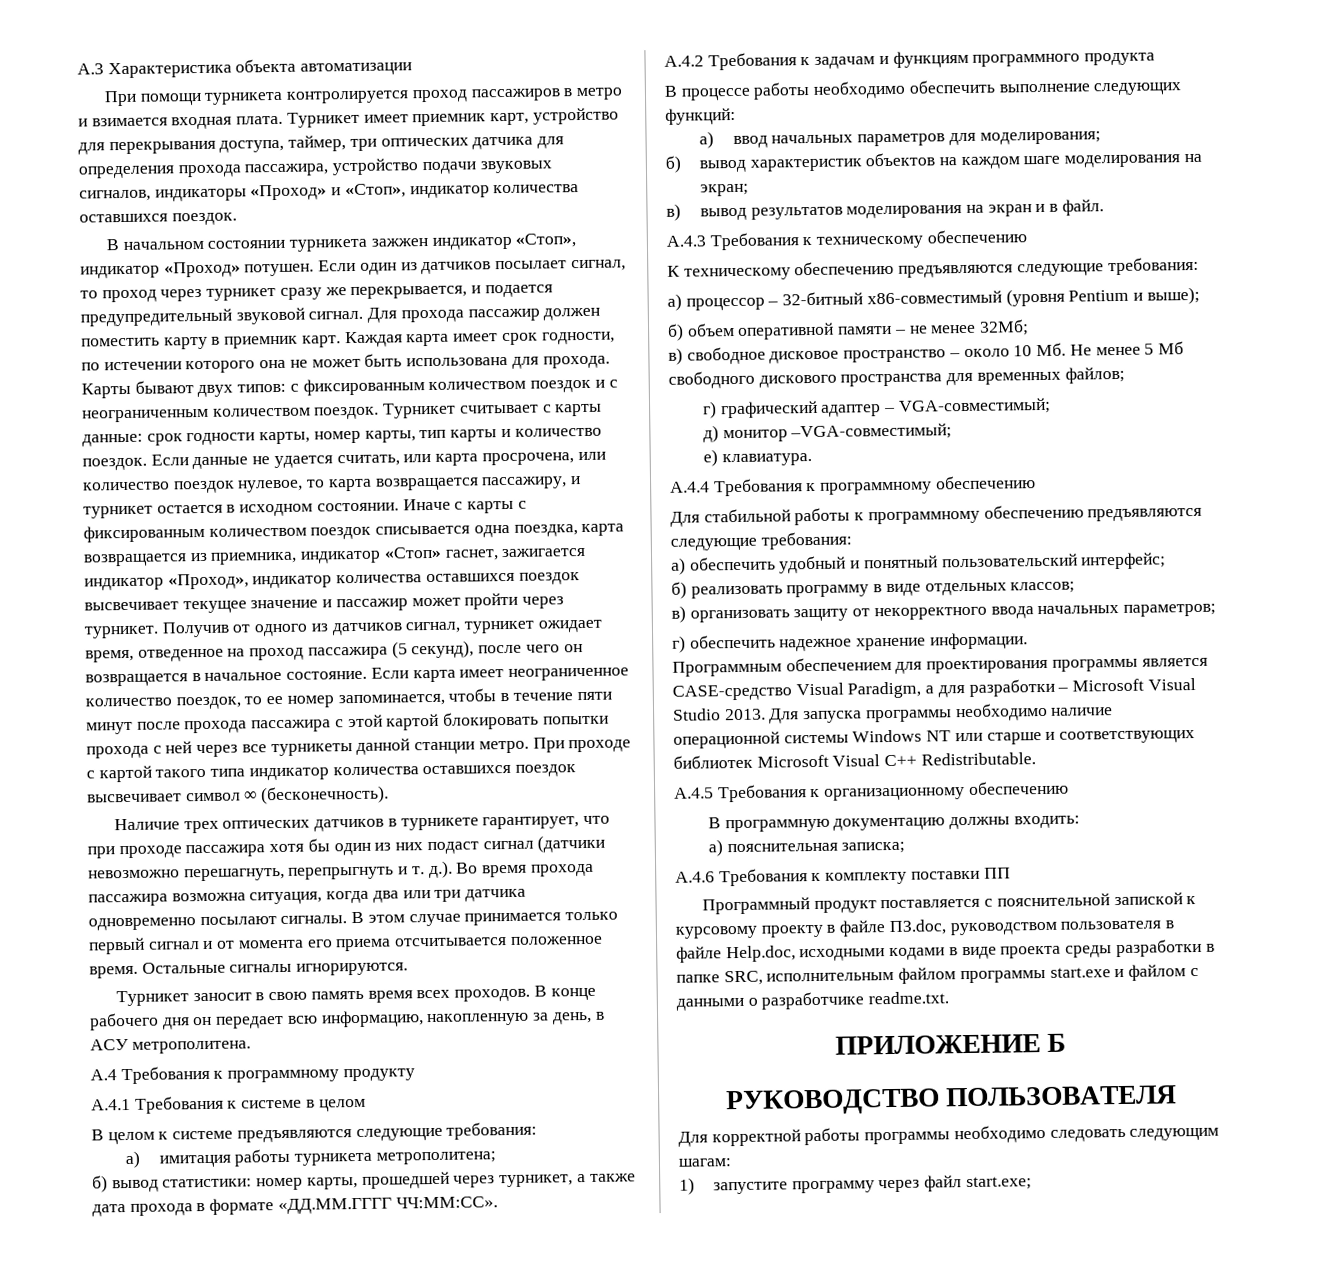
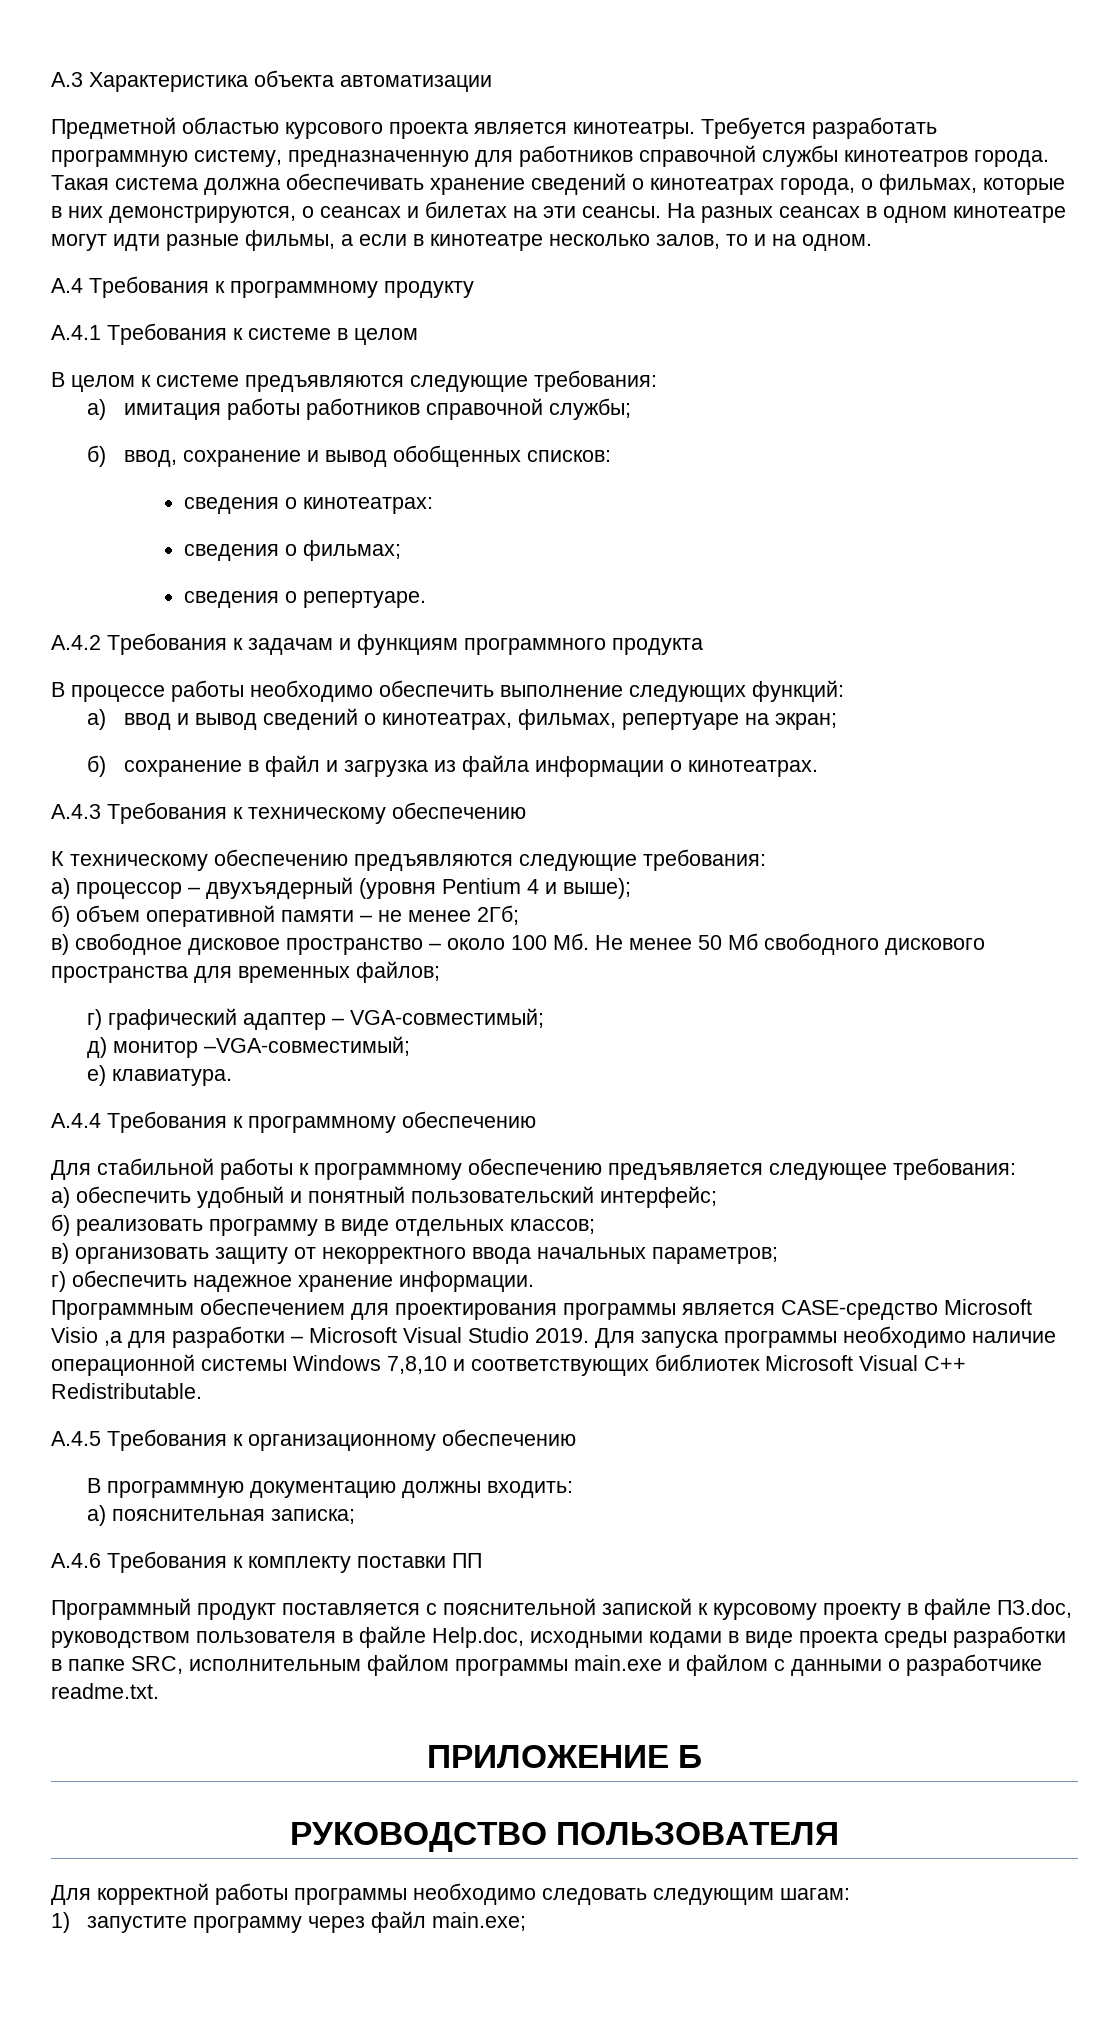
- При помощи турникета контролируется проход пассажиров в метро и взимается входная плата. Турникет имеет приемник карт, устройство для перекрывания доступа, таймер, три оптических датчика для определения прохода пассажира, устройство подачи звуковых сигналов, индикаторы «Проход» и «Стоп», индикатор количества оставшихся поездок.
- В начальном состоянии турникета зажжен индикатор «Стоп», индикатор «Проход» потушен. Если один из датчиков посылает сигнал, то проход через турникет сразу же перекрывается, и подается предупредительный звуковой сигнал. Для прохода пассажир должен поместить карту в приемник карт. Каждая карта имеет срок годности, по истечении которого она не может быть использована для прохода. Карты бывают двух типов: с фиксированным количеством поездок и с неограниченным количеством поездок. Турникет считывает с карты данные: срок годности карты, номер карты, тип карты и количество поездок. Если данные не удается считать, или карта просрочена, или количество поездок нулевое, то карта возвращается пассажиру, и турникет остается в исходном состоянии. Иначе с карты с фиксированным количеством поездок списывается одна поездка, карта возвращается из приемника, индикатор «Стоп» гаснет, зажигается индикатор «Проход», индикатор количества оставшихся поездок высвечивает текущее значение и пассажир может пройти через турникет. Получив от одного из датчиков сигнал, турникет ожидает время, отведенное на проход пассажира (5 секунд), после чего он возвращается в начальное состояние. Если карта имеет неограниченное количество поездок, то ее номер запоминается, чтобы в течение пяти минут после прохода пассажира с этой картой блокировать попытки прохода с ней через все турникеты данной станции метро. При проходе с картой такого типа индикатор количества оставшихся поездок высвечивает символ ∞ (бесконечность).
- Наличие трех оптических датчиков в турникете гарантирует, что при проходе пассажира хотя бы один из них подаст сигнал (датчики невозможно перешагнуть, перепрыгнуть и т. д.). Во время прохода пассажира возможна ситуация, когда два или три датчика одновременно посылают сигналы. В этом случае принимается только первый сигнал и от момента его приема отсчитывается положенное время. Остальные сигналы игнорируются.
- Турникет заносит в свою память время всех проходов. В конце рабочего дня он передает всю информацию, накопленную за день, в АСУ метрополитена.
+ Предметной областью курсового проекта является кинотеатры. Требуется разработать программную систему, предназначенную для работников справочной службы кинотеатров города. Такая система должна обеспечивать хранение сведений о кинотеатрах города, о фильмах, которые в них демонстрируются, о сеансах и билетах на эти сеансы. На разных сеансах в одном кинотеатре могут идти разные фильмы, а если в кинотеатре несколько залов, то и на одном.
- а) имитация работы турникета метрополитена;
- б) вывод статистики: номер карты, прошедшей через турникет, а также дата прохода в формате «ДД.ММ.ГГГГ ЧЧ:ММ:СС».
+ а) имитация работы работников справочной службы;
+ б) ввод, сохранение и вывод обобщенных списков:
+ сведения о кинотеатрах:
+ сведения о фильмах;
+ сведения о репертуаре.
- а) ввод начальных параметров для моделирования;
- б) вывод характеристик объектов на каждом шаге моделирования на экран;
- в) вывод результатов моделирования на экран и в файл.
+ а) ввод и вывод сведений о кинотеатрах, фильмах, репертуаре на экран;
+ б) сохранение в файл и загрузка из файла информации о кинотеатрах.
- а) процессор – 32-битный x86-совместимый (уровня Pentium и выше);
+ а) процессор – двухъядерный (уровня Pentium 4 и выше);
- б) объем оперативной памяти – не менее 32Мб;
+ б) объем оперативной памяти – не менее 2Гб;
- в) свободное дисковое пространство – около 10 Мб. Не менее 5 Мб свободного дискового пространства для временных файлов;
+ в) свободное дисковое пространство – около 100 Мб. Не менее 50 Мб свободного дискового пространства для временных файлов;
- Для стабильной работы к программному обеспечению предъявляются следующие требования:
+ Для стабильной работы к программному обеспечению предъявляется следующее требования:
- Программным обеспечением для проектирования программы является CASE-средство Visual Paradigm, а для разработки – Microsoft Visual Studio 2013.
+ Программным обеспечением для проектирования программы является CASE-средство Microsoft Visio ,а для разработки – Microsoft Visual Studio 2019.
- Для запуска программы необходимо наличие операционной системы Windows NT или старше и соответствующих библиотек Microsoft Visual C++ Redistributable.
+ Для запуска программы необходимо наличие операционной системы Windows 7,8,10 и соответствующих библиотек Microsoft Visual C++ Redistributable.
- Программный продукт поставляется с пояснительной запиской к курсовому проекту в файле ПЗ.doc, руководством пользователя в файле Help.doc, исходными кодами в виде проекта среды разработки в папке SRC, исполнительным файлом программы start.exe и файлом с данными о разработчике readme.txt.
+ Программный продукт поставляется с пояснительной запиской к курсовому проекту в файле ПЗ.doc, руководством пользователя в файле Help.doc, исходными кодами в виде проекта среды разработки в папке SRC, исполнительным файлом программы main.exe и файлом с данными о разработчике readme.txt.
- 1) запустите программу через файл start.exe;
+ 1) запустите программу через файл main.exe;

